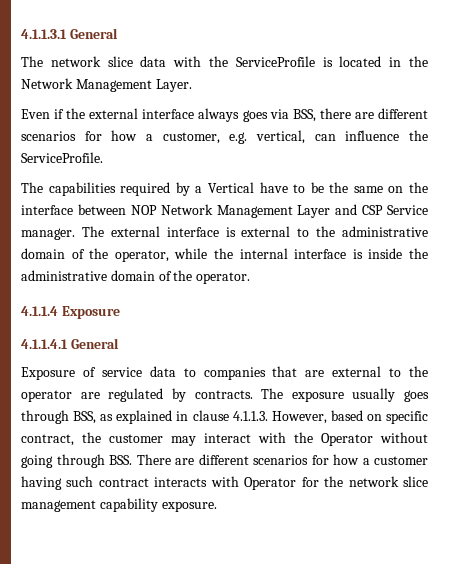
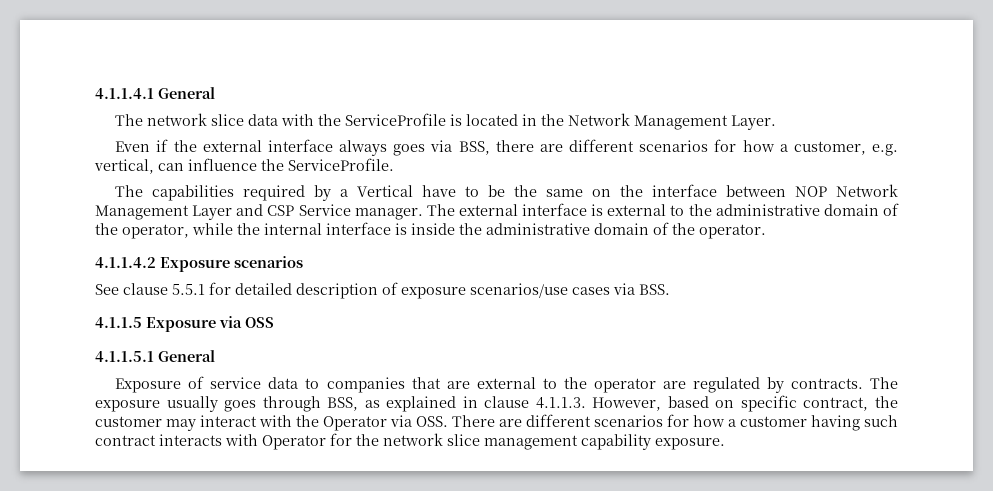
- 4.1.1.3.1 General
+ 4.1.1.4.1 General
- 4.1.1.4 Exposure
- 4.1.1.4.1 General
+ 4.1.1.4.2 Exposure scenarios
+ See clause 5.5.1 for detailed description of exposure scenarios/use cases via BSS.
+ 4.1.1.5 Exposure via OSS
+ 4.1.1.5.1 General
- The exposure usually goes through BSS, as explained in clause 4.1.1.3. However, based on specific contract, the customer may interact with the Operator without going through BSS. There are different scenarios for how a customer having such contract interacts with Operator for the network slice management capability exposure.
+ The exposure usually goes through BSS, as explained in clause 4.1.1.3. However, based on specific contract, the customer may interact with the Operator via OSS. There are different scenarios for how a customer having such contract interacts with Operator for the network slice management capability exposure.

